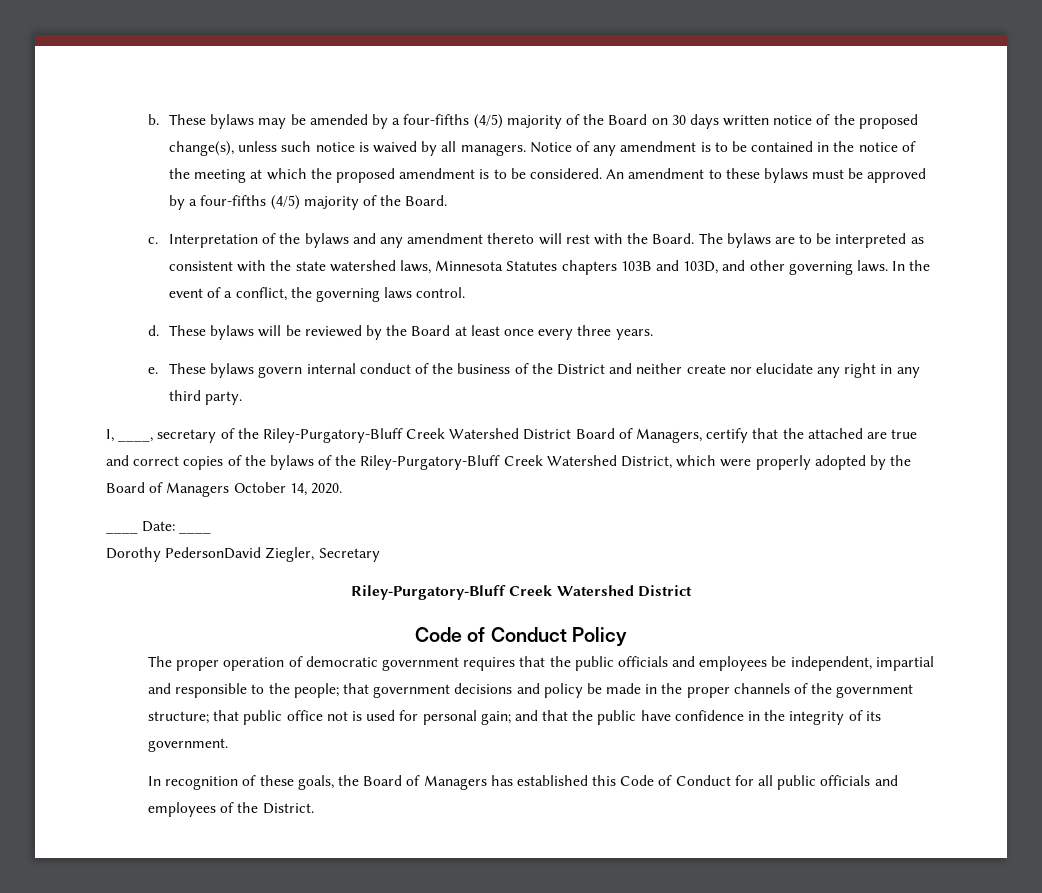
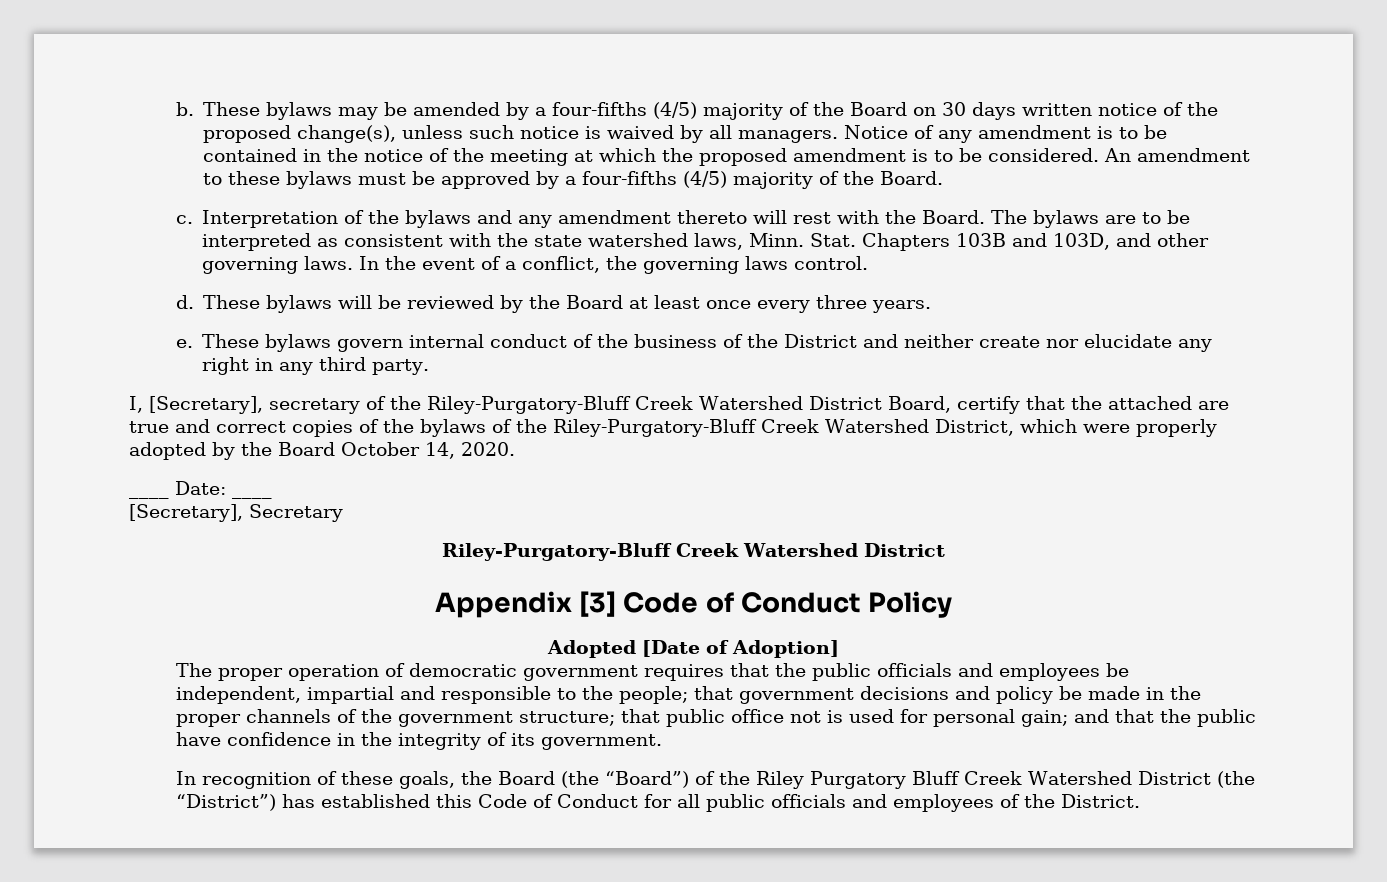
- The bylaws are to be interpreted as consistent with the state watershed laws, Minnesota Statutes chapters 103B and 103D, and other governing laws.
+ The bylaws are to be interpreted as consistent with the state watershed laws, Minn. Stat. Chapters 103B and 103D, and other governing laws.
- I, ____, secretary of the Riley-Purgatory-Bluff Creek Watershed District Board of Managers, certify that the attached are true and correct copies of the bylaws of the Riley-Purgatory-Bluff Creek Watershed District, which were properly adopted by the Board of Managers October 14, 2020.
+ I, [Secretary], secretary of the Riley-Purgatory-Bluff Creek Watershed District Board, certify that the attached are true and correct copies of the bylaws of the Riley-Purgatory-Bluff Creek Watershed District, which were properly adopted by the Board October 14, 2020.
- Dorothy PedersonDavid Ziegler, Secretary
+ [Secretary], Secretary
- Code of Conduct Policy
+ Appendix [3] Code of Conduct Policy
+ Adopted [Date of Adoption]
- In recognition of these goals, the Board of Managers has established this Code of Conduct for all public officials and employees of the District.
+ In recognition of these goals, the Board (the “Board”) of the Riley Purgatory Bluff Creek Watershed District (the “District”) has established this Code of Conduct for all public officials and employees of the District.

